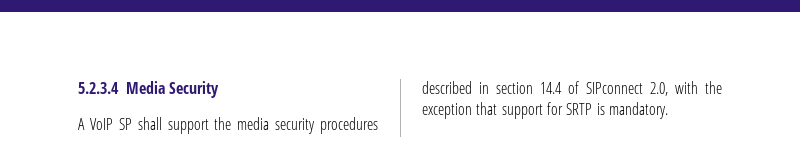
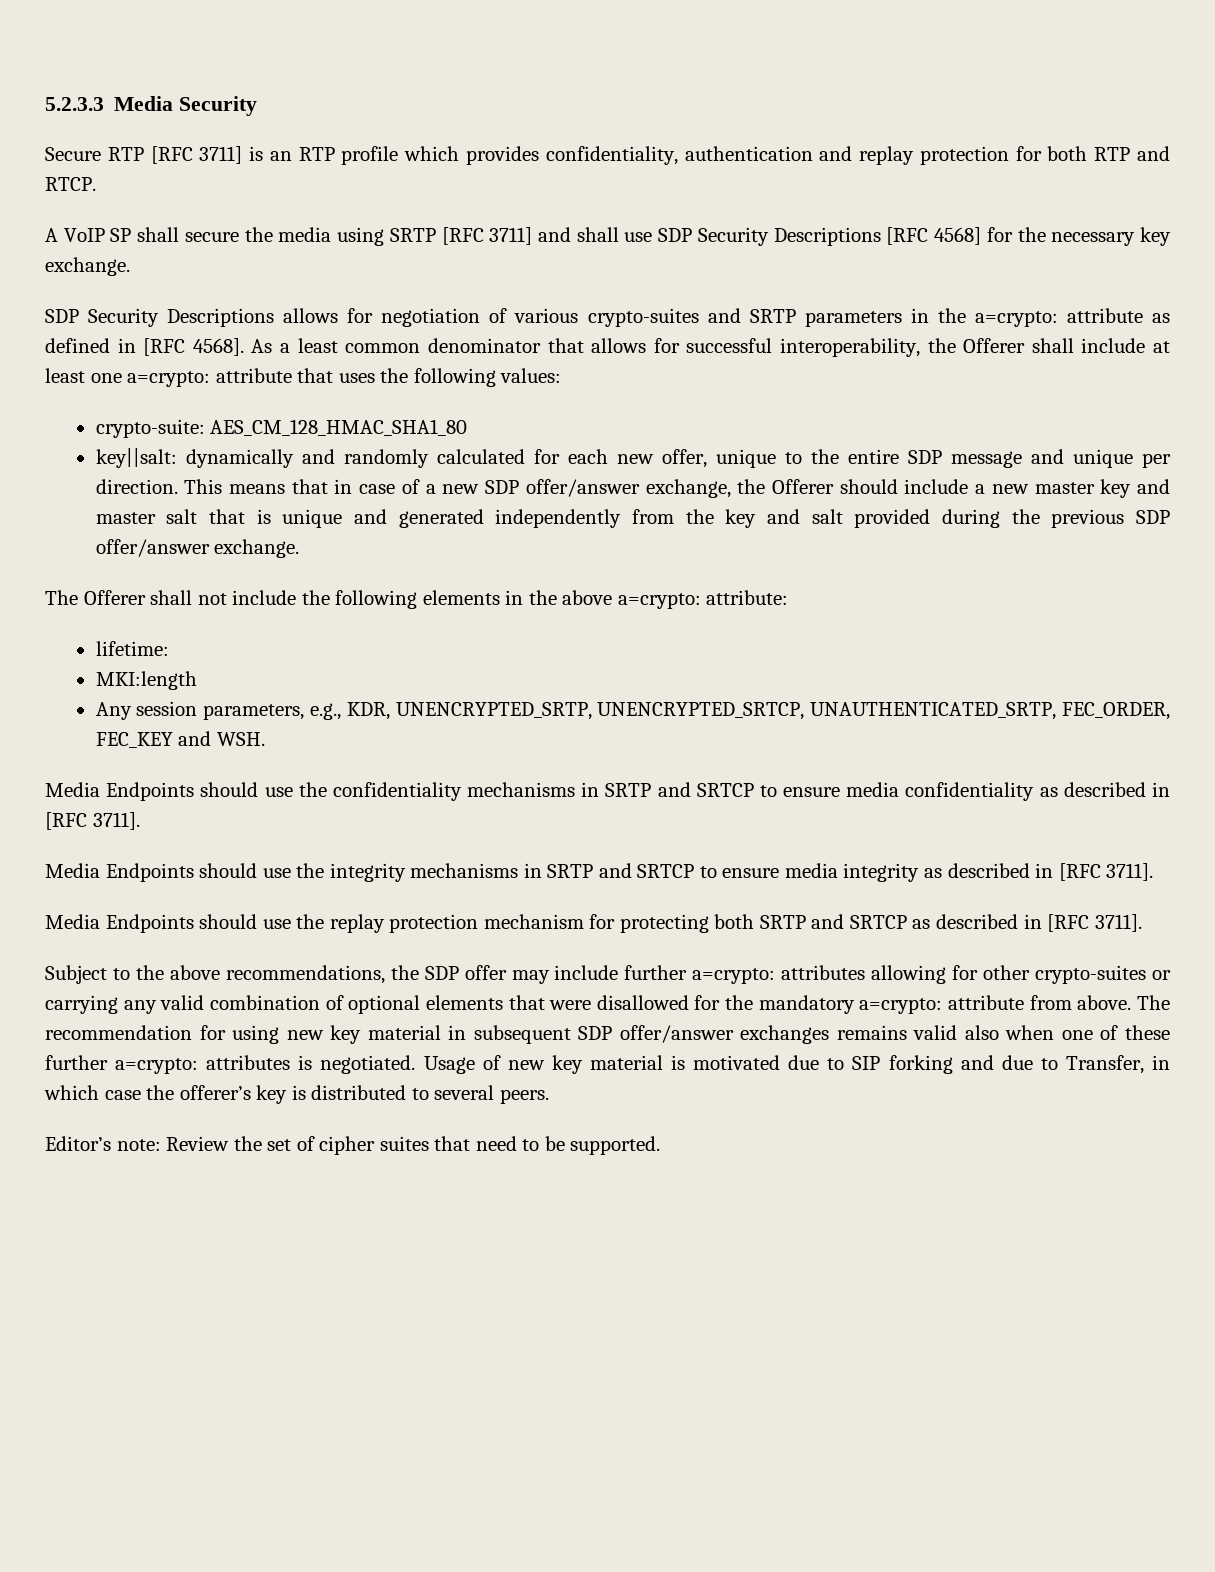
- 5.2.3.4 Media Security
+ 5.2.3.3 Media Security
+ Secure RTP [RFC 3711] is an RTP profile which provides confidentiality, authentication and replay protection for both RTP and RTCP.
- A VoIP SP shall support the media security procedures described in section 14.4 of SIPconnect 2.0, with the exception that support for SRTP is mandatory.
+ A VoIP SP shall secure the media using SRTP [RFC 3711] and shall use SDP Security Descriptions [RFC 4568] for the necessary key exchange.
+ SDP Security Descriptions allows for negotiation of various crypto-suites and SRTP parameters in the a=crypto: attribute as defined in [RFC 4568]. As a least common denominator that allows for successful interoperability, the Offerer shall include at least one a=crypto: attribute that uses the following values:
+ crypto-suite: AES_CM_128_HMAC_SHA1_80
+ key||salt: dynamically and randomly calculated for each new offer, unique to the entire SDP message and unique per direction. This means that in case of a new SDP offer/answer exchange, the Offerer should include a new master key and master salt that is unique and generated independently from the key and salt provided during the previous SDP offer/answer exchange.
+ The Offerer shall not include the following elements in the above a=crypto: attribute:
+ lifetime:
+ MKI:length
+ Any session parameters, e.g., KDR, UNENCRYPTED_SRTP, UNENCRYPTED_SRTCP, UNAUTHENTICATED_SRTP, FEC_ORDER, FEC_KEY and WSH.
+ Media Endpoints should use the confidentiality mechanisms in SRTP and SRTCP to ensure media confidentiality as described in [RFC 3711].
+ Media Endpoints should use the integrity mechanisms in SRTP and SRTCP to ensure media integrity as described in [RFC 3711].
+ Media Endpoints should use the replay protection mechanism for protecting both SRTP and SRTCP as described in [RFC 3711].
+ Subject to the above recommendations, the SDP offer may include further a=crypto: attributes allowing for other crypto-suites or carrying any valid combination of optional elements that were disallowed for the mandatory a=crypto: attribute from above. The recommendation for using new key material in subsequent SDP offer/answer exchanges remains valid also when one of these further a=crypto: attributes is negotiated. Usage of new key material is motivated due to SIP forking and due to Transfer, in which case the offerer’s key is distributed to several peers.
+ Editor’s note: Review the set of cipher suites that need to be supported.

